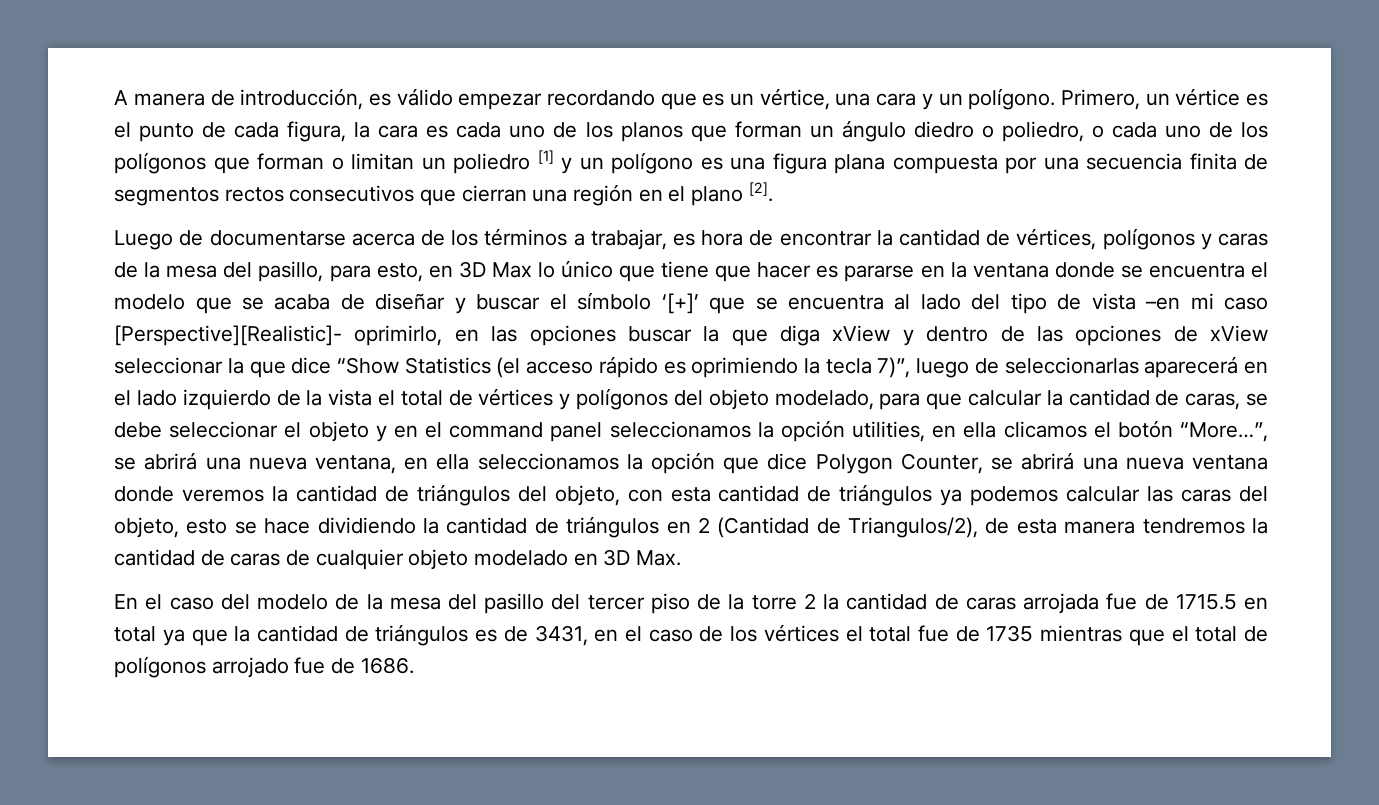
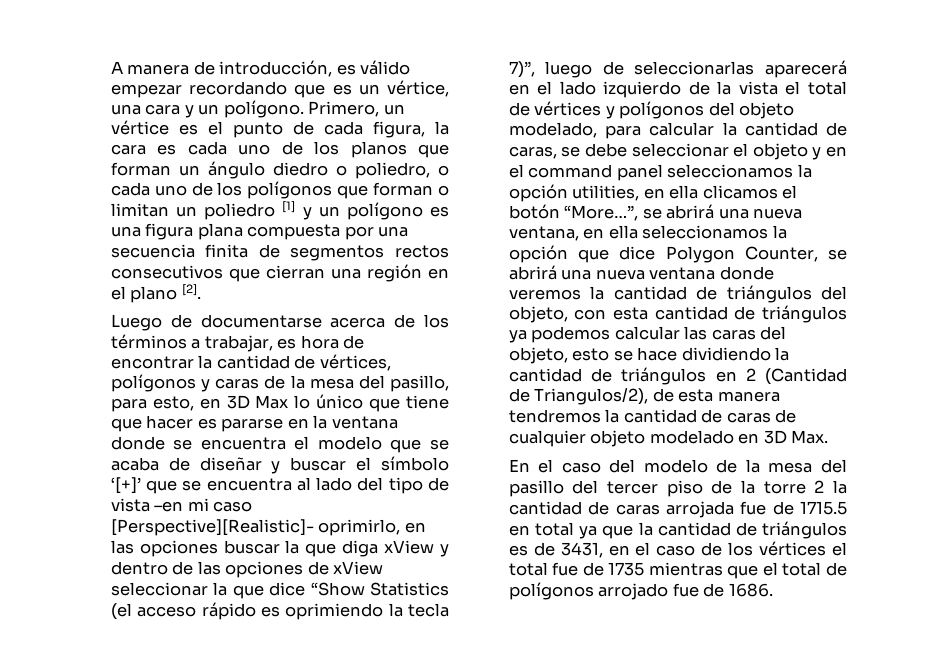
- Luego de documentarse acerca de los términos a trabajar, es hora de encontrar la cantidad de vértices, polígonos y caras de la mesa del pasillo, para esto, en 3D Max lo único que tiene que hacer es pararse en la ventana donde se encuentra el modelo que se acaba de diseñar y buscar el símbolo ‘[+]’ que se encuentra al lado del tipo de vista –en mi caso [Perspective][Realistic]- oprimirlo, en las opciones buscar la que diga xView y dentro de las opciones de xView seleccionar la que dice “Show Statistics (el acceso rápido es oprimiendo la tecla 7)”, luego de seleccionarlas aparecerá en el lado izquierdo de la vista el total de vértices y polígonos del objeto modelado, para que calcular la cantidad de caras, se debe seleccionar el objeto y en el command panel seleccionamos la opción utilities, en ella clicamos el botón “More…”, se abrirá una nueva ventana, en ella seleccionamos la opción que dice Polygon Counter, se abrirá una nueva ventana donde veremos la cantidad de triángulos del objeto, con esta cantidad de triángulos ya podemos calcular las caras del objeto, esto se hace dividiendo la cantidad de triángulos en 2 (Cantidad de Triangulos/2), de esta manera tendremos la cantidad de caras de cualquier objeto modelado en 3D Max.
+ Luego de documentarse acerca de los términos a trabajar, es hora de encontrar la cantidad de vértices, polígonos y caras de la mesa del pasillo, para esto, en 3D Max lo único que tiene que hacer es pararse en la ventana donde se encuentra el modelo que se acaba de diseñar y buscar el símbolo ‘[+]’ que se encuentra al lado del tipo de vista –en mi caso [Perspective][Realistic]- oprimirlo, en las opciones buscar la que diga xView y dentro de las opciones de xView seleccionar la que dice “Show Statistics (el acceso rápido es oprimiendo la tecla 7)”, luego de seleccionarlas aparecerá en el lado izquierdo de la vista el total de vértices y polígonos del objeto modelado, para calcular la cantidad de caras, se debe seleccionar el objeto y en el command panel seleccionamos la opción utilities, en ella clicamos el botón “More…”, se abrirá una nueva ventana, en ella seleccionamos la opción que dice Polygon Counter, se abrirá una nueva ventana donde veremos la cantidad de triángulos del objeto, con esta cantidad de triángulos ya podemos calcular las caras del objeto, esto se hace dividiendo la cantidad de triángulos en 2 (Cantidad de Triangulos/2), de esta manera tendremos la cantidad de caras de cualquier objeto modelado en 3D Max.

